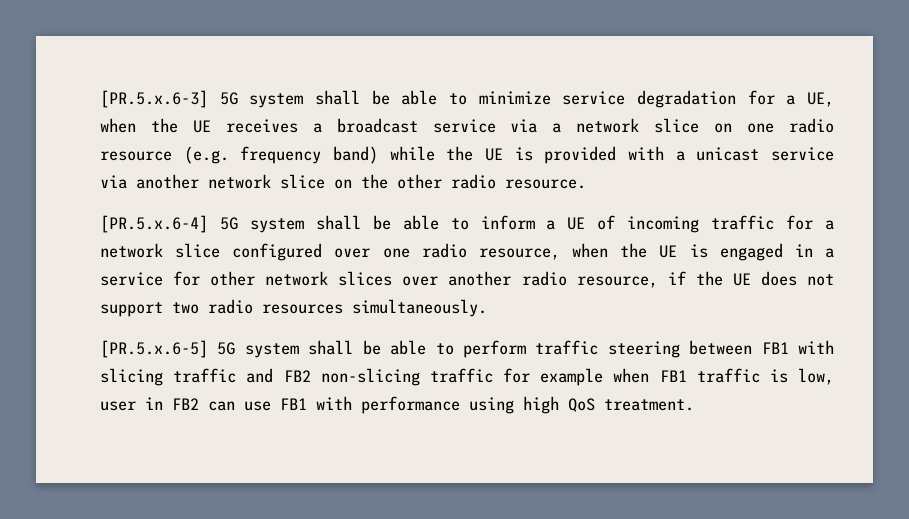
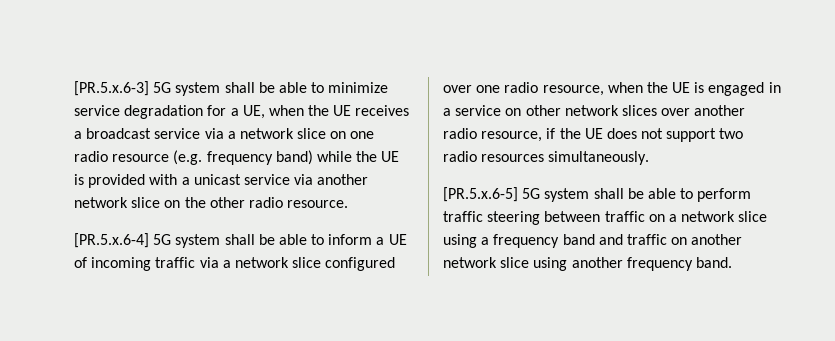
- [PR.5.x.6-4] 5G system shall be able to inform a UE of incoming traffic for a network slice configured over one radio resource, when the UE is engaged in a service for other network slices over another radio resource, if the UE does not support two radio resources simultaneously.
+ [PR.5.x.6-4] 5G system shall be able to inform a UE of incoming traffic via a network slice configured over one radio resource, when the UE is engaged in a service on other network slices over another radio resource, if the UE does not support two radio resources simultaneously.
- [PR.5.x.6-5] 5G system shall be able to perform traffic steering between FB1 with slicing traffic and FB2 non-slicing traffic for example when FB1 traffic is low, user in FB2 can use FB1 with performance using high QoS treatment.
+ [PR.5.x.6-5] 5G system shall be able to perform traffic steering between traffic on a network slice using a frequency band and traffic on another network slice using another frequency band.

